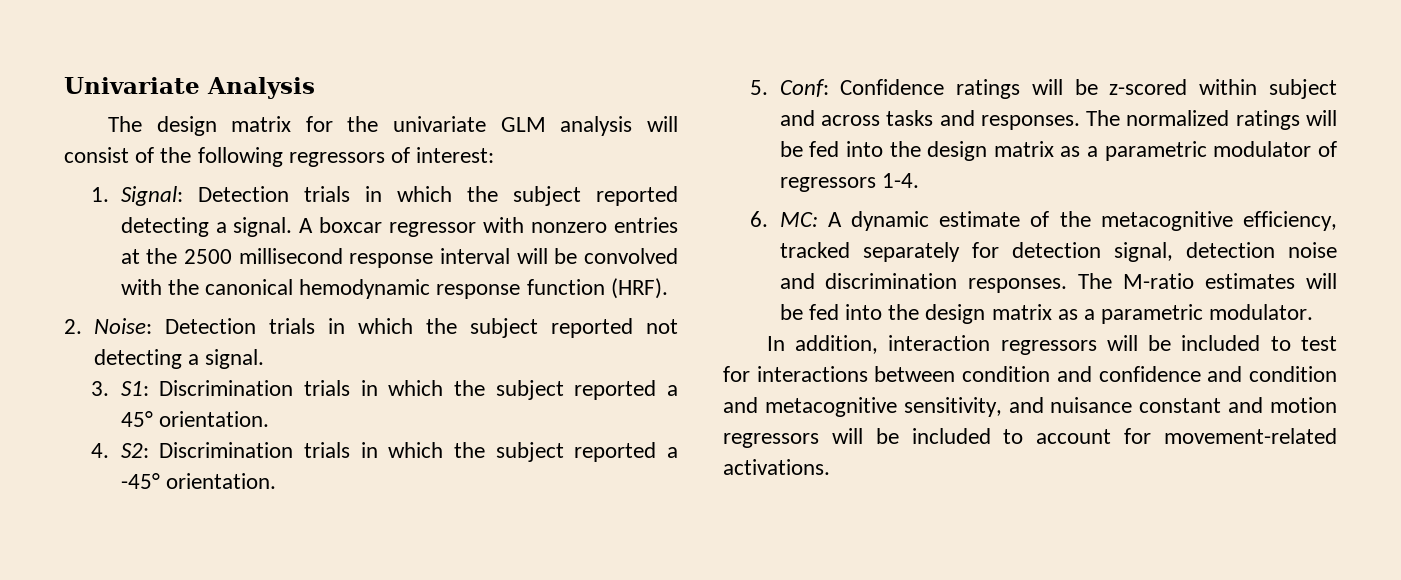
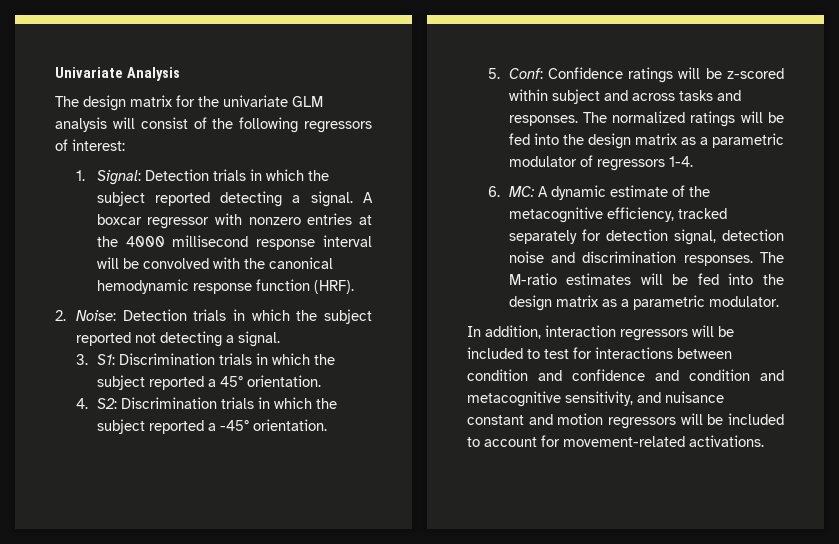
- A boxcar regressor with nonzero entries at the 2500 millisecond response interval will be convolved with the canonical hemodynamic response function (HRF).
+ A boxcar regressor with nonzero entries at the 4000 millisecond response interval will be convolved with the canonical hemodynamic response function (HRF).

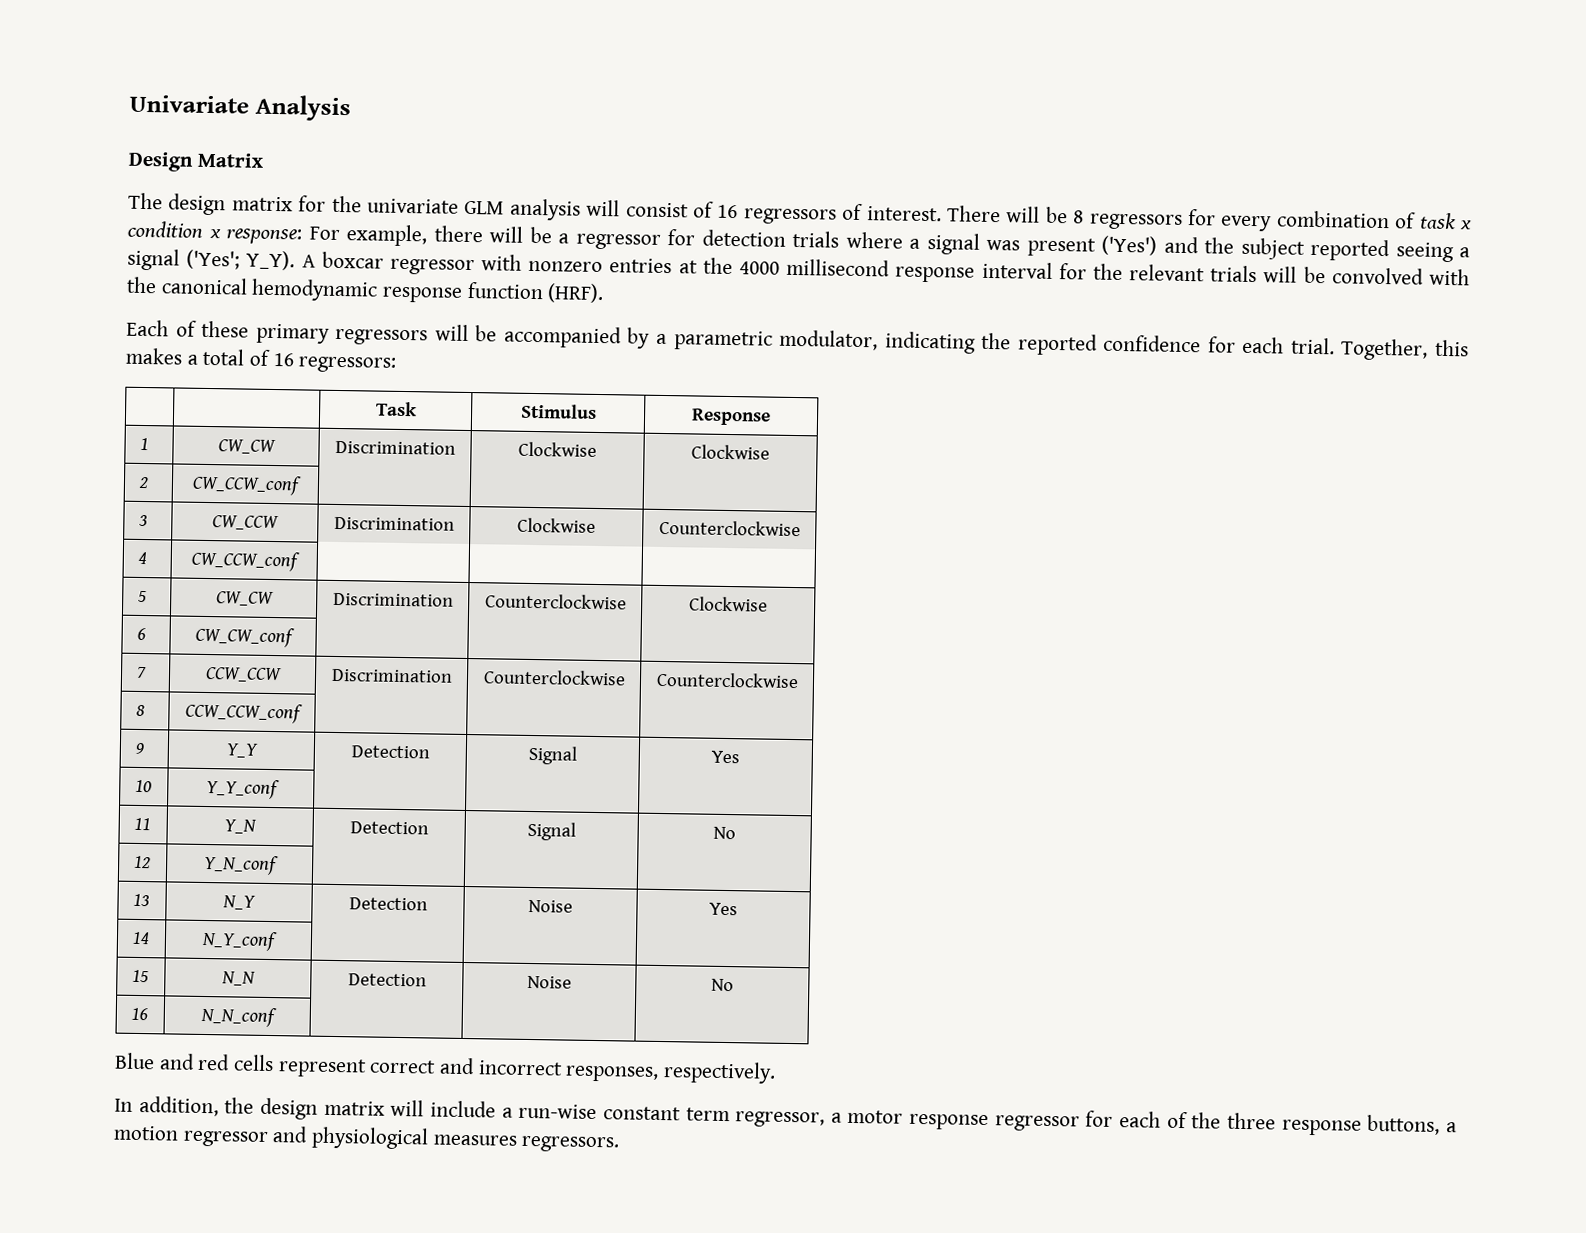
+ Design Matrix
- The design matrix for the univariate GLM analysis will consist of the following regressors of interest:
- 1. Signal: Detection trials in which the subject reported detecting a signal.
+ The design matrix for the univariate GLM analysis will consist of 16 regressors of interest. There will be 8 regressors for every combination of task x condition x response: For example, there will be a regressor for detection trials where a signal was present ('Yes') and the subject reported seeing a signal ('Yes'; Y_Y).
- A boxcar regressor with nonzero entries at the 4000 millisecond response interval will be convolved with the canonical hemodynamic response function (HRF).
+ A boxcar regressor with nonzero entries at the 4000 millisecond response interval for the relevant trials will be convolved with the canonical hemodynamic response function (HRF).
- 2. Noise: Detection trials in which the subject reported not detecting a signal.
- 3. S1: Discrimination trials in which the subject reported a 45° orientation.
- 4. S2: Discrimination trials in which the subject reported a -45° orientation.
- 5. Conf: Confidence ratings will be z-scored within subject and across tasks and responses. The normalized ratings will be fed into the design matrix as a parametric modulator of regressors 1-4.
- 6. MC: A dynamic estimate of the metacognitive efficiency, tracked separately for detection signal, detection noise and discrimination responses. The M-ratio estimates will be fed into the design matrix as a parametric modulator.
- In addition, interaction regressors will be included to test for interactions between condition and confidence and condition and metacognitive sensitivity, and nuisance constant and motion regressors will be included to account for movement-related activations.
+ Each of these primary regressors will be accompanied by a parametric modulator, indicating the reported confidence for each trial. Together, this makes a total of 16 regressors:
+ | | Task | Stimulus | Response
+ 1 | CW_CW | Discrimination | Clockwise | Clockwise
+ 2 | CW_CCW_conf | | |
+ 3 | CW_CCW | Discrimination | Clockwise | Counterclockwise
+ 4 | CW_CCW_conf | | |
+ 5 | CW_CW | Discrimination | Counterclockwise | Clockwise
+ 6 | CW_CW_conf | | |
+ 7 | CCW_CCW | Discrimination | Counterclockwise | Counterclockwise
+ 8 | CCW_CCW_conf | | |
+ 9 | Y_Y | Detection | Signal | Yes
+ 10 | Y_Y_conf | | |
+ 11 | Y_N | Detection | Signal | No
+ 12 | Y_N_conf | | |
+ 13 | N_Y | Detection | Noise | Yes
+ 14 | N_Y_conf | | |
+ 15 | N_N | Detection | Noise | No
+ 16 | N_N_conf | | |
+ Blue and red cells represent correct and incorrect responses, respectively.
+ In addition, the design matrix will include a run-wise constant term regressor, a motor response regressor for each of the three response buttons, a motion regressor and physiological measures regressors.

